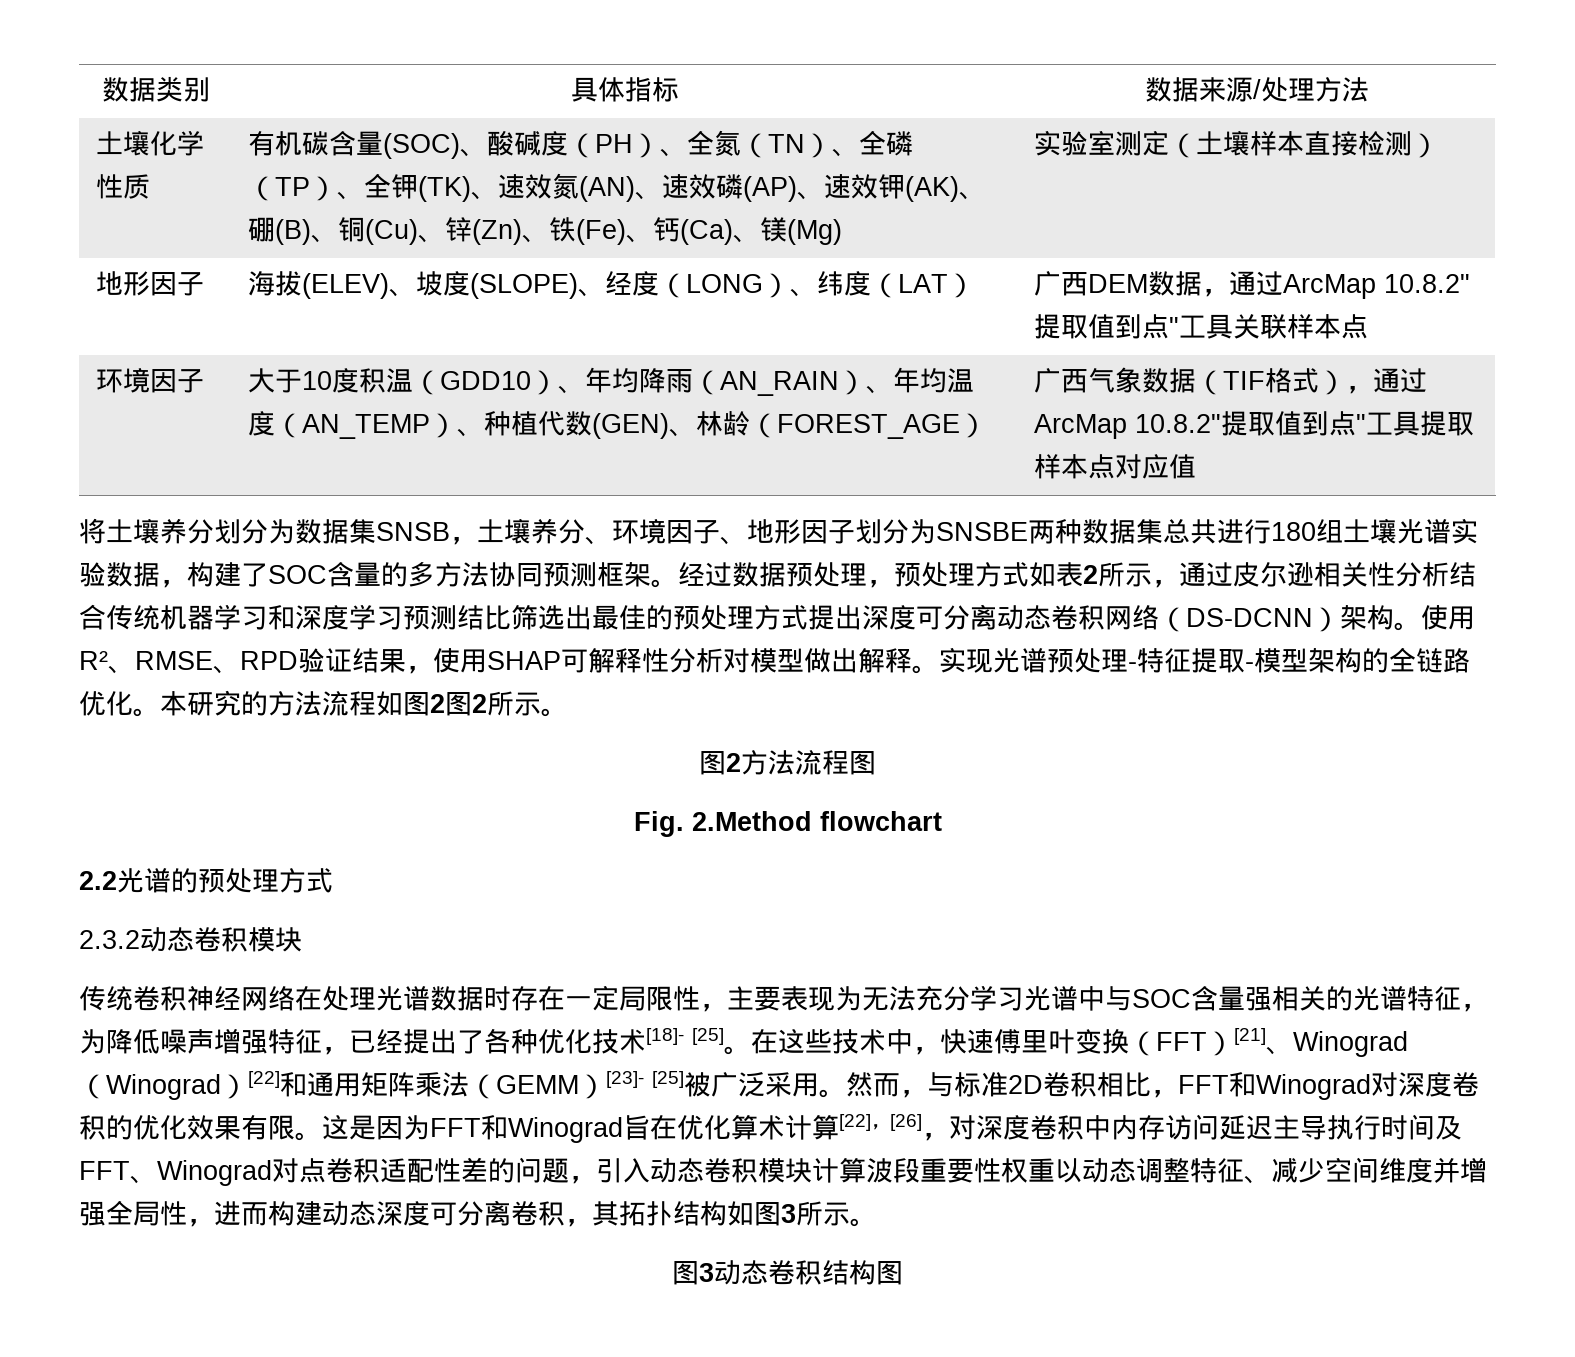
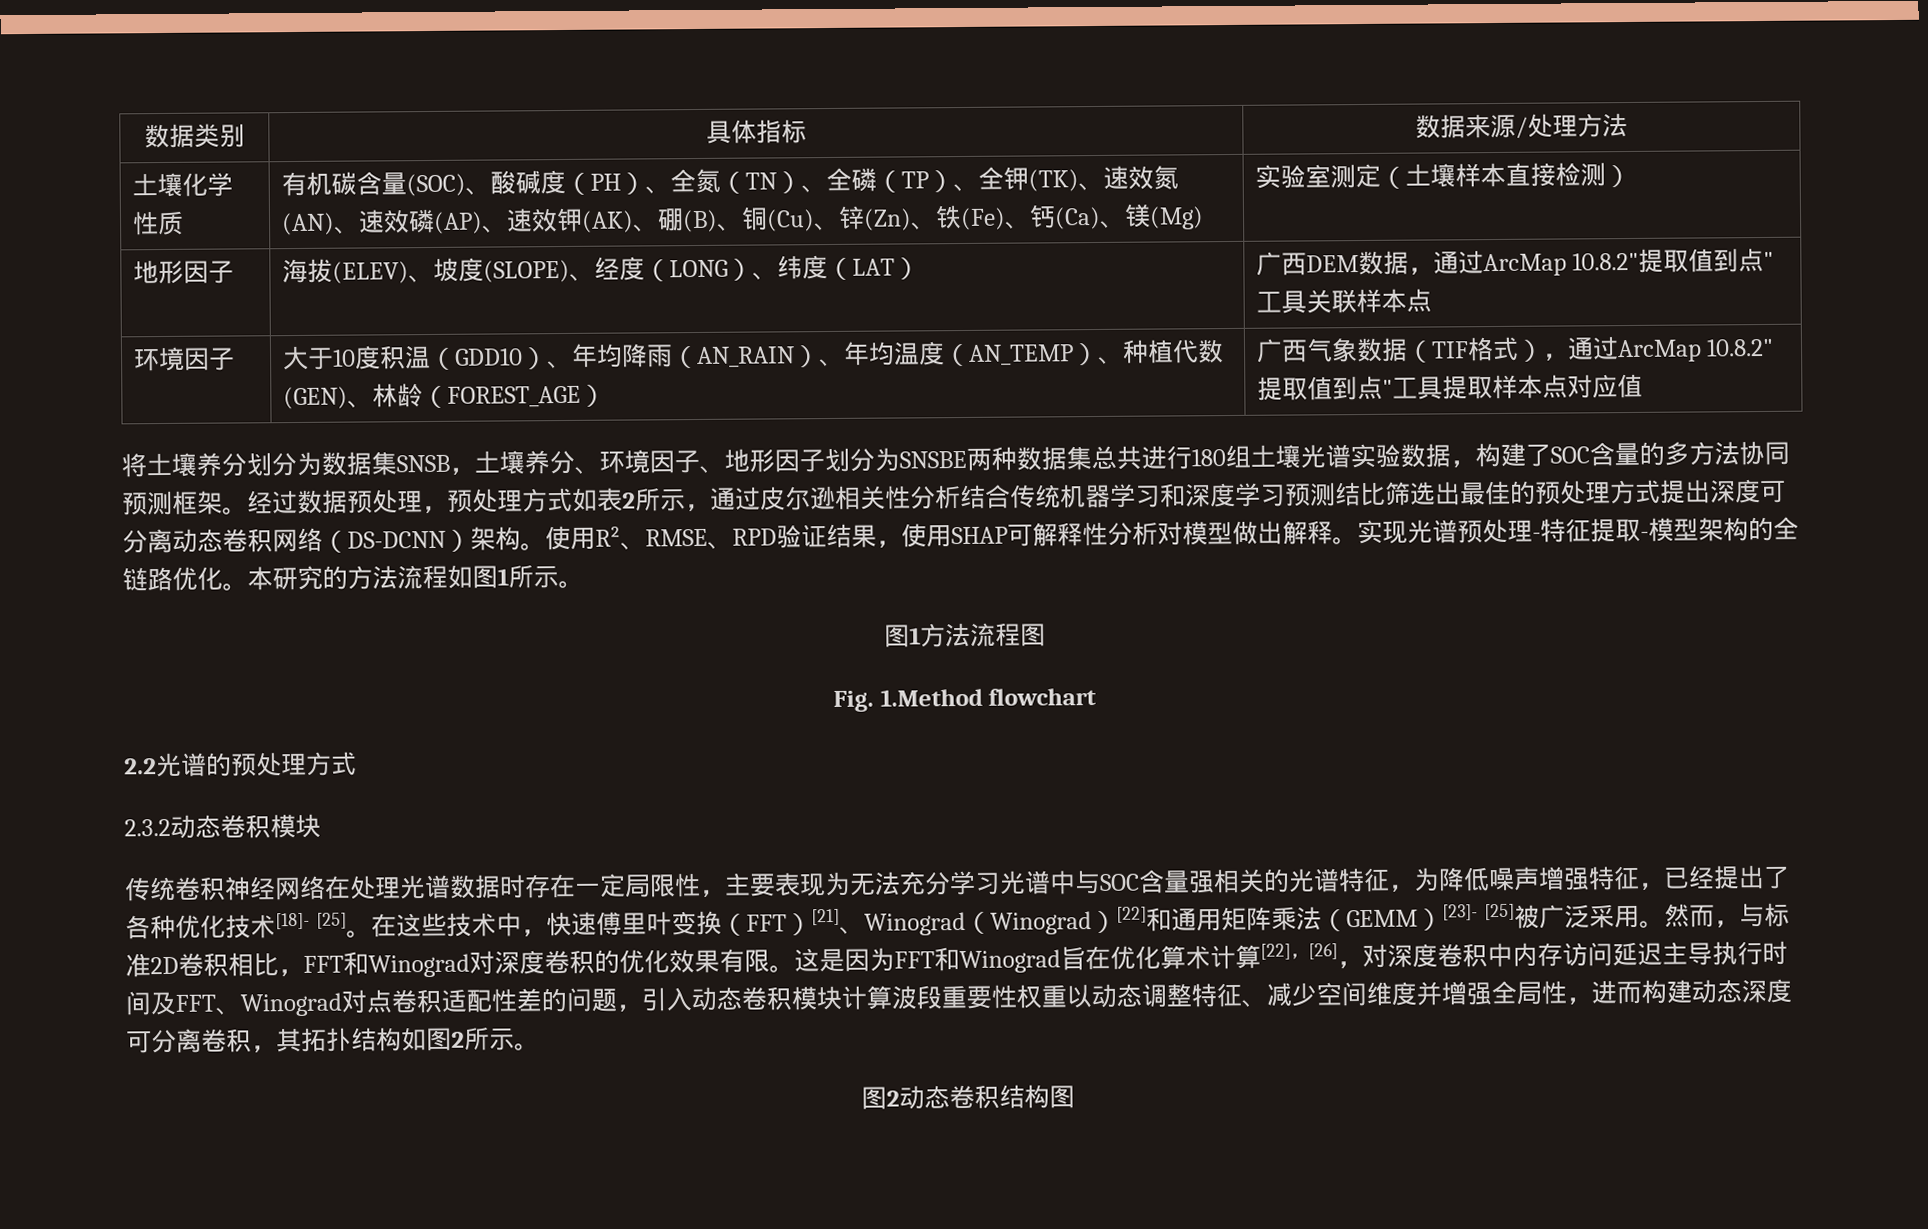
- 本研究的方法流程如图2图2所示。
- 图2方法流程图
+ 本研究的方法流程如图1所示。
+ 图1方法流程图
- Fig. 2.Method flowchart
+ Fig. 1.Method flowchart
- 这是因为FFT和Winograd旨在优化算术计算[22]，[26]，对深度卷积中内存访问延迟主导执行时间及FFT、Winograd对点卷积适配性差的问题，引入动态卷积模块计算波段重要性权重以动态调整特征、减少空间维度并增强全局性，进而构建动态深度可分离卷积，其拓扑结构如图3所示。
- 图3动态卷积结构图
+ 这是因为FFT和Winograd旨在优化算术计算[22]，[26]，对深度卷积中内存访问延迟主导执行时间及FFT、Winograd对点卷积适配性差的问题，引入动态卷积模块计算波段重要性权重以动态调整特征、减少空间维度并增强全局性，进而构建动态深度可分离卷积，其拓扑结构如图2所示。
+ 图2动态卷积结构图

